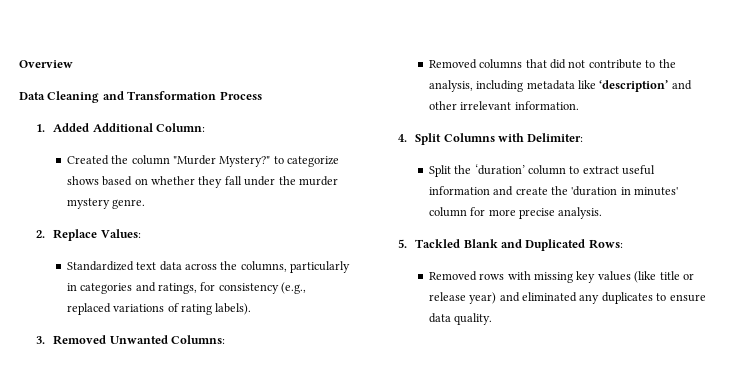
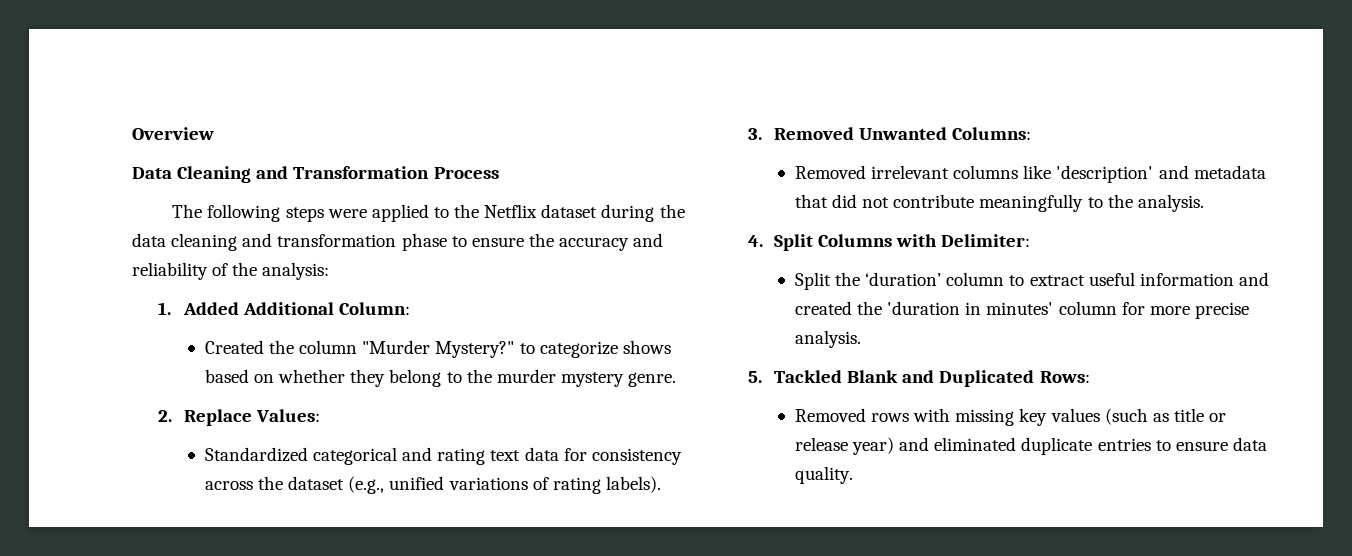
+ The following steps were applied to the Netflix dataset during the data cleaning and transformation phase to ensure the accuracy and reliability of the analysis:
- Created the column "Murder Mystery?" to categorize shows based on whether they fall under the murder mystery genre.
+ Created the column "Murder Mystery?" to categorize shows based on whether they belong to the murder mystery genre.
- Standardized text data across the columns, particularly in categories and ratings, for consistency (e.g., replaced variations of rating labels).
+ Standardized categorical and rating text data for consistency across the dataset (e.g., unified variations of rating labels).
- Removed columns that did not contribute to the analysis, including metadata like ‘description’ and other irrelevant information.
+ Removed irrelevant columns like 'description' and metadata that did not contribute meaningfully to the analysis.
- Split the ‘duration’ column to extract useful information and create the 'duration in minutes' column for more precise analysis.
+ Split the ‘duration’ column to extract useful information and created the 'duration in minutes' column for more precise analysis.
- Removed rows with missing key values (like title or release year) and eliminated any duplicates to ensure data quality.
+ Removed rows with missing key values (such as title or release year) and eliminated duplicate entries to ensure data quality.

